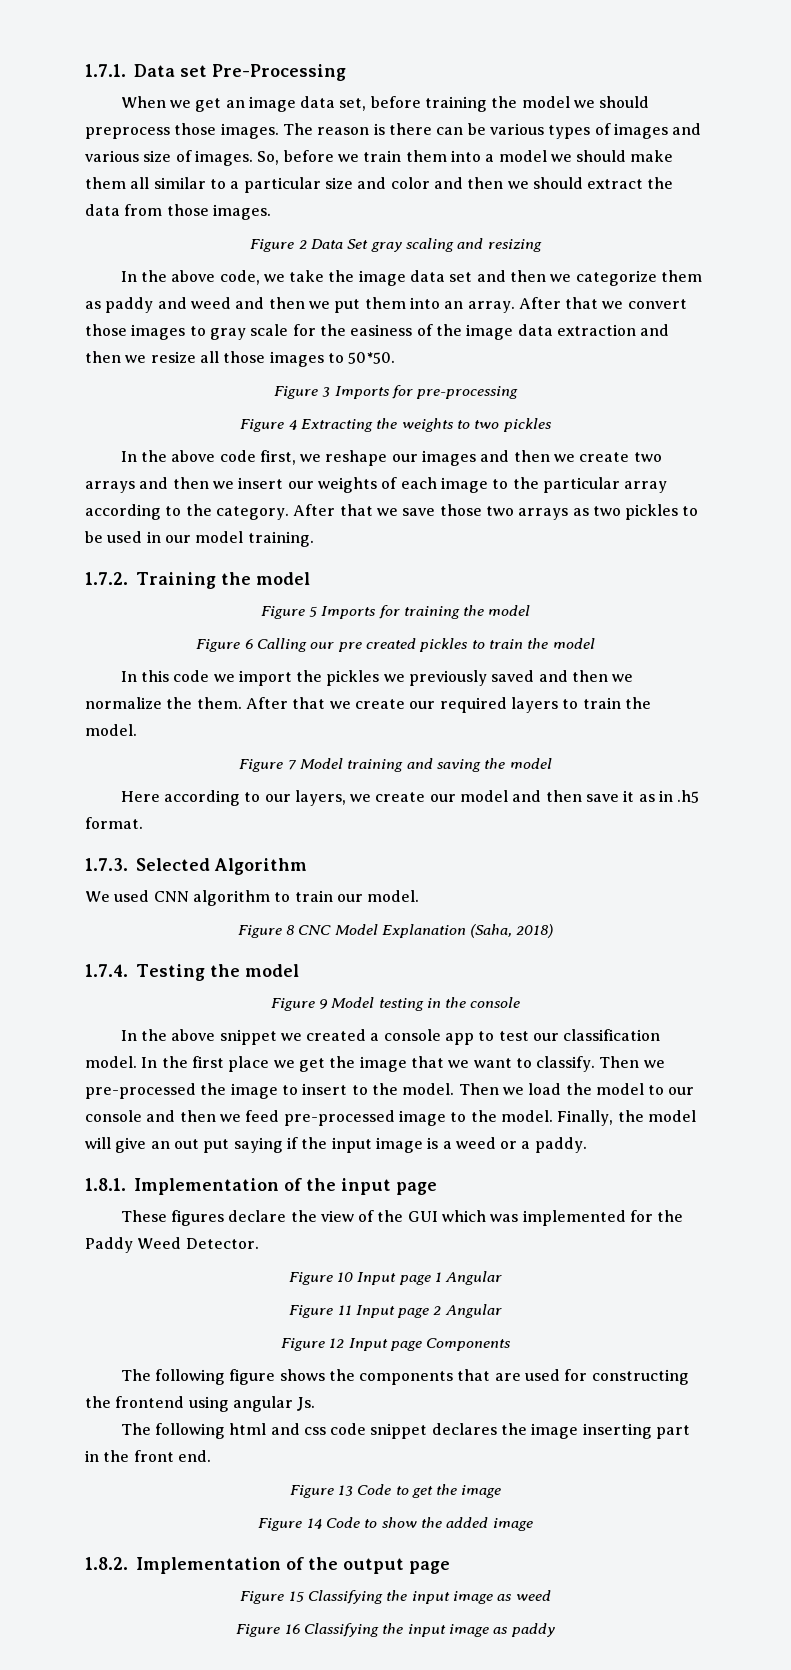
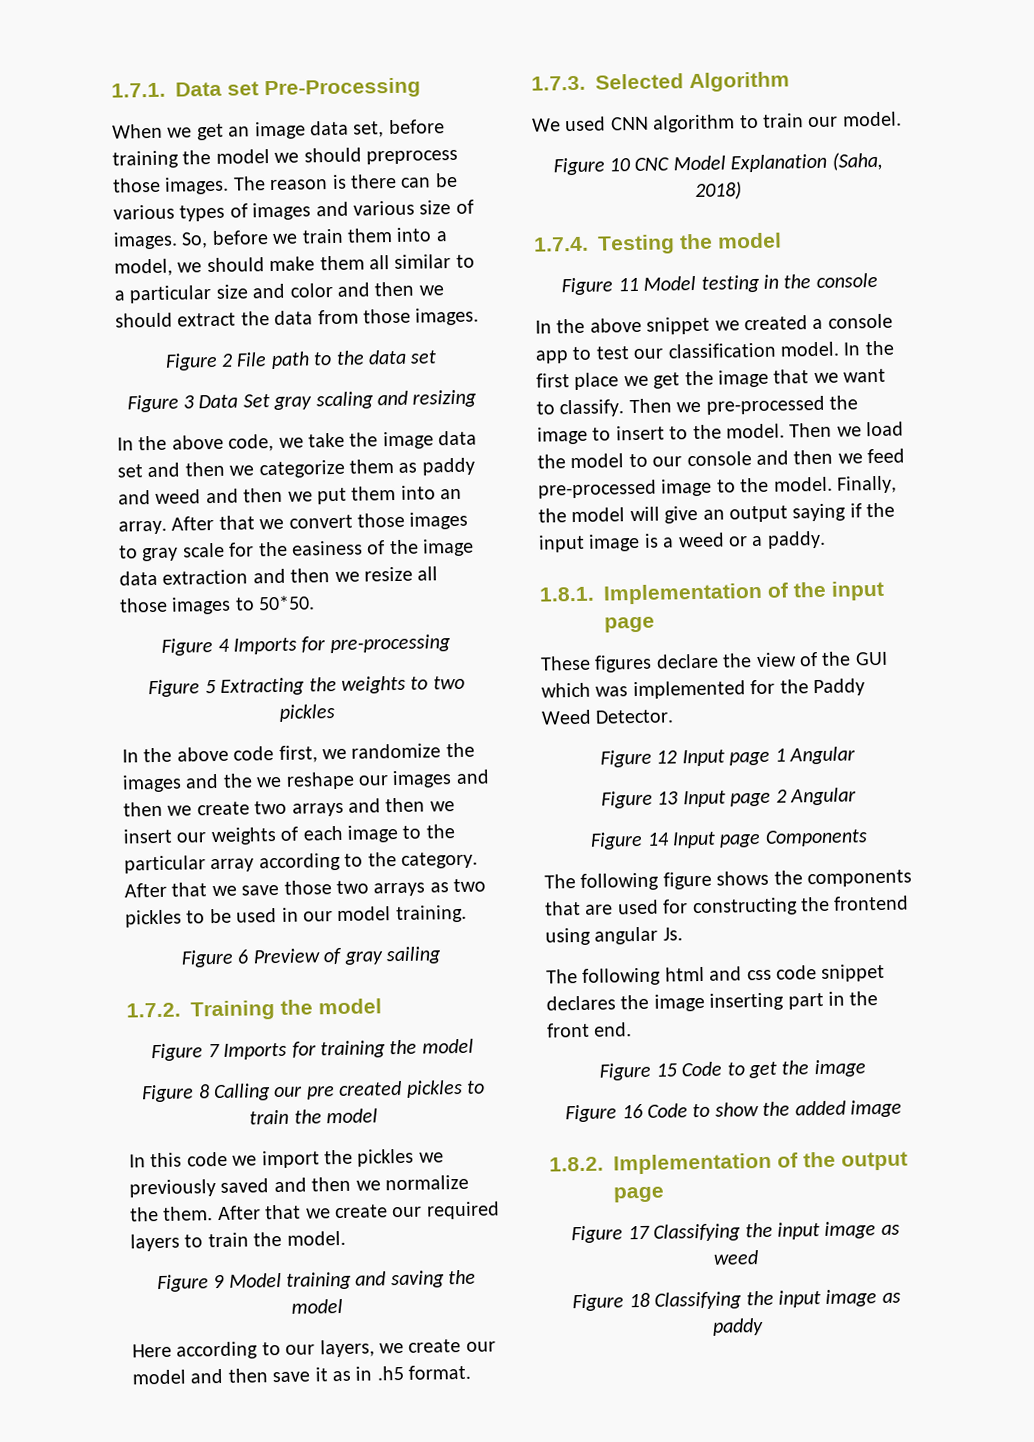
- So, before we train them into a model we should make them all similar to a particular size and color and then we should extract the data from those images.
+ So, before we train them into a model, we should make them all similar to a particular size and color and then we should extract the data from those images.
- Figure 2 Data Set gray scaling and resizing
+ Figure 2 File path to the data set
+ Figure 3 Data Set gray scaling and resizing
- Figure 3 Imports for pre-processing
+ Figure 4 Imports for pre-processing
- Figure 4 Extracting the weights to two pickles
+ Figure 5 Extracting the weights to two pickles
- In the above code first, we reshape our images and then we create two arrays and then we insert our weights of each image to the particular array according to the category.
+ In the above code first, we randomize the images and the we reshape our images and then we create two arrays and then we insert our weights of each image to the particular array according to the category.
+ Figure 6 Preview of gray sailing
- Figure 5 Imports for training the model
+ Figure 7 Imports for training the model
- Figure 6 Calling our pre created pickles to train the model
+ Figure 8 Calling our pre created pickles to train the model
- Figure 7 Model training and saving the model
+ Figure 9 Model training and saving the model
- Figure 8 CNC Model Explanation (Saha, 2018)
+ Figure 10 CNC Model Explanation (Saha, 2018)
- Figure 9 Model testing in the console
+ Figure 11 Model testing in the console
- Finally, the model will give an out put saying if the input image is a weed or a paddy.
+ Finally, the model will give an output saying if the input image is a weed or a paddy.
- Figure 10 Input page 1 Angular
+ Figure 12 Input page 1 Angular
- Figure 11 Input page 2 Angular
+ Figure 13 Input page 2 Angular
- Figure 12 Input page Components
+ Figure 14 Input page Components
- Figure 13 Code to get the image
+ Figure 15 Code to get the image
- Figure 14 Code to show the added image
+ Figure 16 Code to show the added image
- Figure 15 Classifying the input image as weed
+ Figure 17 Classifying the input image as weed
- Figure 16 Classifying the input image as paddy
+ Figure 18 Classifying the input image as paddy

